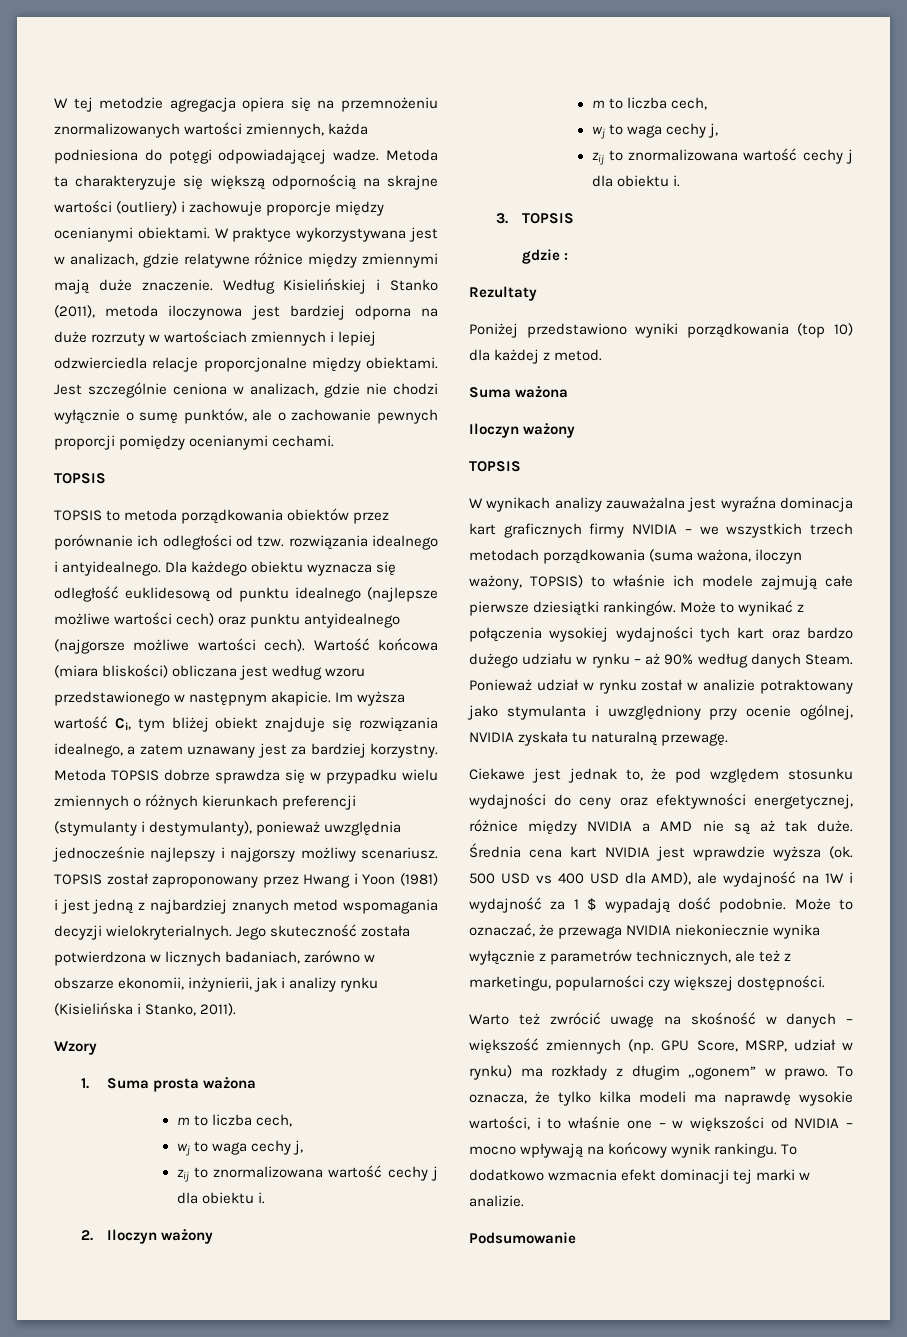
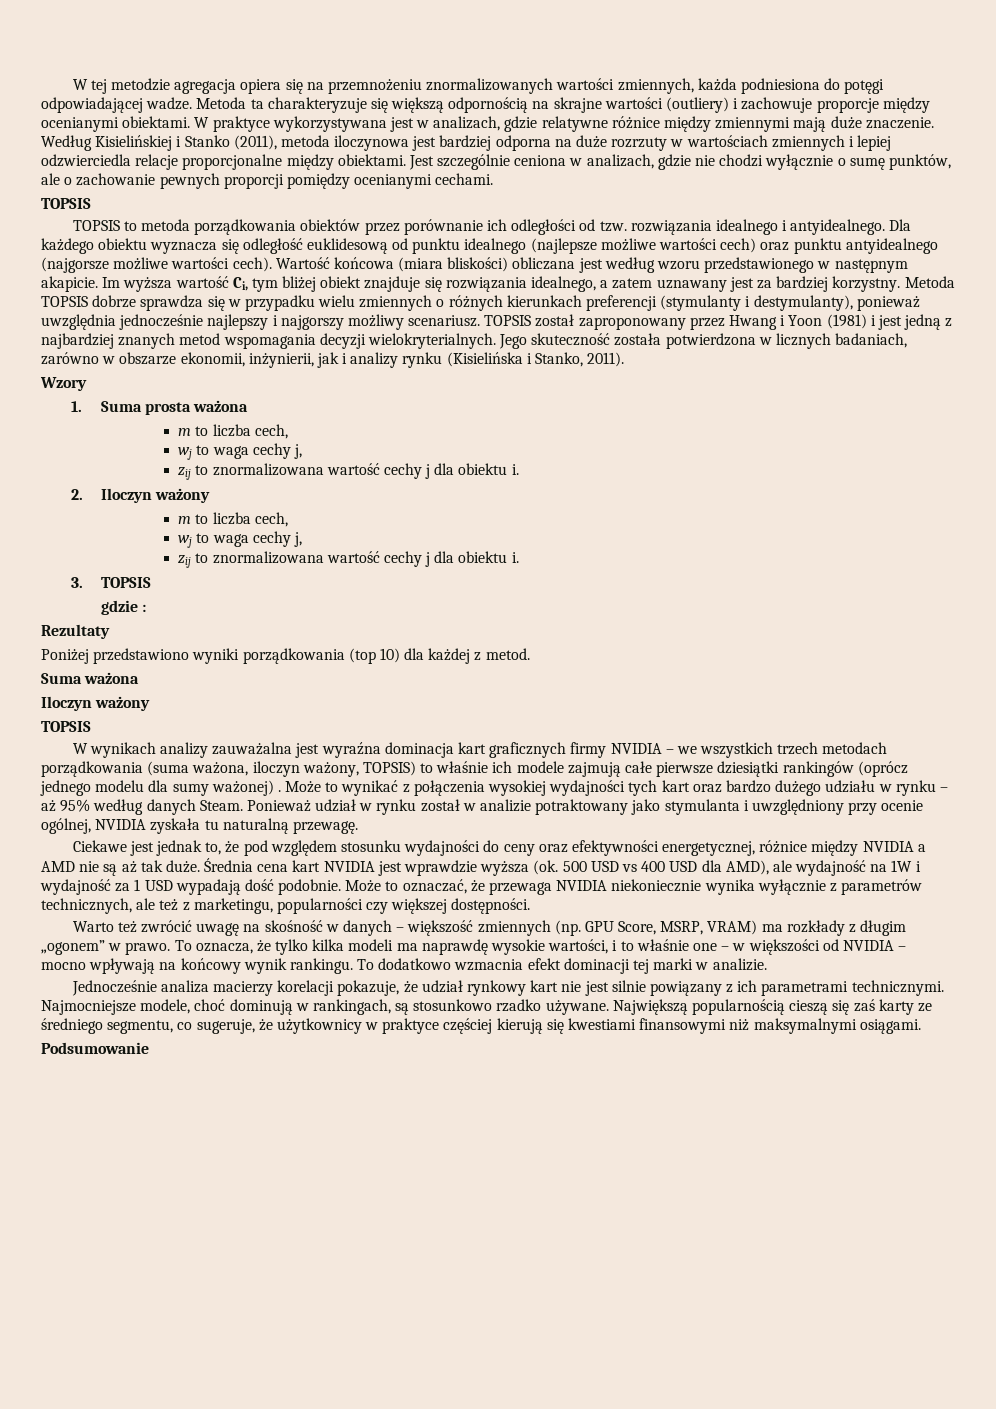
- W wynikach analizy zauważalna jest wyraźna dominacja kart graficznych firmy NVIDIA – we wszystkich trzech metodach porządkowania (suma ważona, iloczyn ważony, TOPSIS) to właśnie ich modele zajmują całe pierwsze dziesiątki rankingów.
+ W wynikach analizy zauważalna jest wyraźna dominacja kart graficznych firmy NVIDIA – we wszystkich trzech metodach porządkowania (suma ważona, iloczyn ważony, TOPSIS) to właśnie ich modele zajmują całe pierwsze dziesiątki rankingów (oprócz jednego modelu dla sumy ważonej) .
- Może to wynikać z połączenia wysokiej wydajności tych kart oraz bardzo dużego udziału w rynku – aż 90% według danych Steam.
+ Może to wynikać z połączenia wysokiej wydajności tych kart oraz bardzo dużego udziału w rynku – aż 95% według danych Steam.
- 500 USD vs 400 USD dla AMD), ale wydajność na 1W i wydajność za 1 $ wypadają dość podobnie.
+ 500 USD vs 400 USD dla AMD), ale wydajność na 1W i wydajność za 1 USD wypadają dość podobnie.
- Warto też zwrócić uwagę na skośność w danych – większość zmiennych (np. GPU Score, MSRP, udział w rynku) ma rozkłady z długim „ogonem” w prawo.
+ Warto też zwrócić uwagę na skośność w danych – większość zmiennych (np. GPU Score, MSRP, VRAM) ma rozkłady z długim „ogonem” w prawo.
+ Jednocześnie analiza macierzy korelacji pokazuje, że udział rynkowy kart nie jest silnie powiązany z ich parametrami technicznymi. Najmocniejsze modele, choć dominują w rankingach, są stosunkowo rzadko używane. Największą popularnością cieszą się zaś karty ze średniego segmentu, co sugeruje, że użytkownicy w praktyce częściej kierują się kwestiami finansowymi niż maksymalnymi osiągami.

